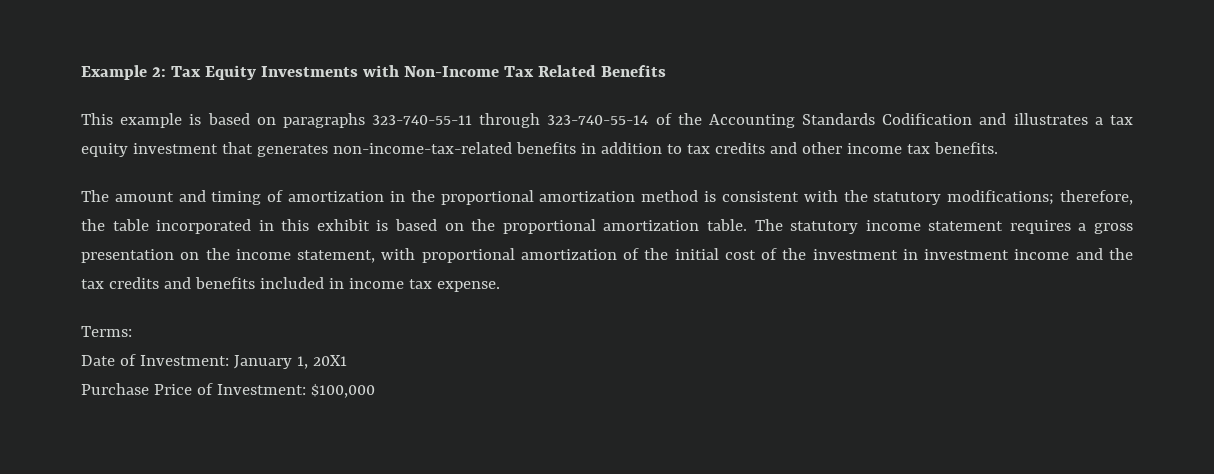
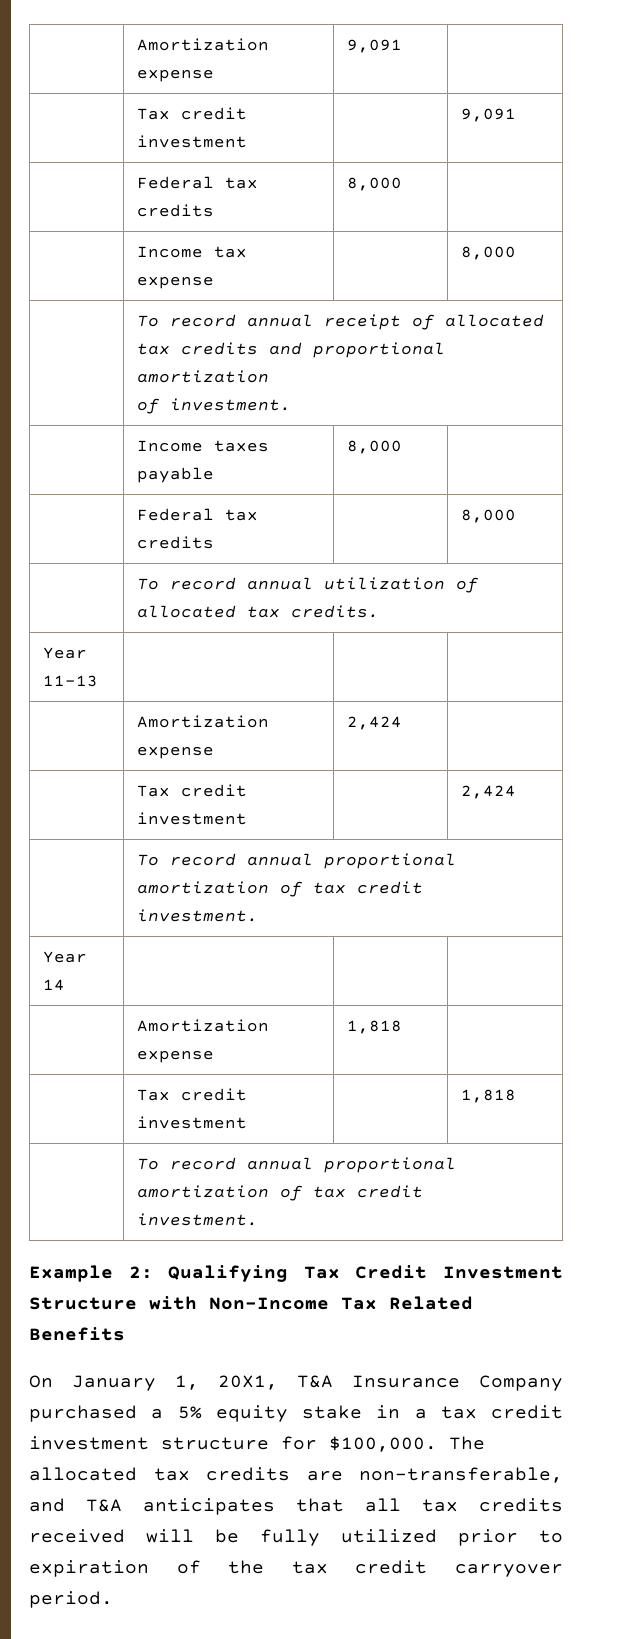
- Example 2: Tax Equity Investments with Non-Income Tax Related Benefits
+ | Amortization expense | 9,091 |
+ | Tax credit investment | | 9,091
+ | Federal tax credits | 8,000 |
+ | Income tax expense | | 8,000
+ | To record annual receipt of allocated tax credits and proportional amortization
+ of investment.
+ | Income taxes payable | 8,000 |
+ | Federal tax credits | | 8,000
+ | To record annual utilization of allocated tax credits.
+ Year 11-13 | | |
+ | Amortization expense | 2,424 |
+ | Tax credit investment | | 2,424
+ | To record annual proportional amortization of tax credit investment.
+ Year 14 | | |
+ | Amortization expense | 1,818 |
+ | Tax credit investment | | 1,818
+ | To record annual proportional amortization of tax credit investment.
+ Example 2: Qualifying Tax Credit Investment Structure with Non-Income Tax Related Benefits
- This example is based on paragraphs 323-740-55-11 through 323-740-55-14 of the Accounting Standards Codification and illustrates a tax equity investment that generates non-income-tax-related benefits in addition to tax credits and other income tax benefits.
- The amount and timing of amortization in the proportional amortization method is consistent with the statutory modifications; therefore, the table incorporated in this exhibit is based on the proportional amortization table. The statutory income statement requires a gross presentation on the income statement, with proportional amortization of the initial cost of the investment in investment income and the tax credits and benefits included in income tax expense.
- Terms:
- Date of Investment: January 1, 20X1
- Purchase Price of Investment: $100,000
+ On January 1, 20X1, T&A Insurance Company purchased a 5% equity stake in a tax credit investment structure for $100,000. The allocated tax credits are non-transferable, and T&A anticipates that all tax credits received will be fully utilized prior to expiration of the tax credit carryover period.

